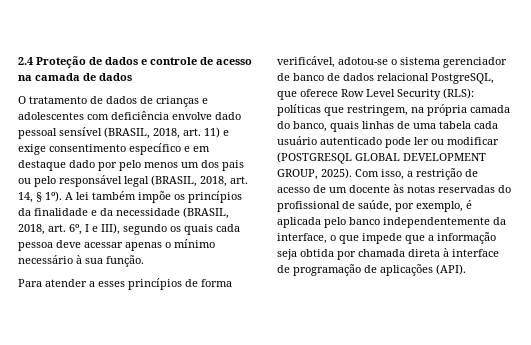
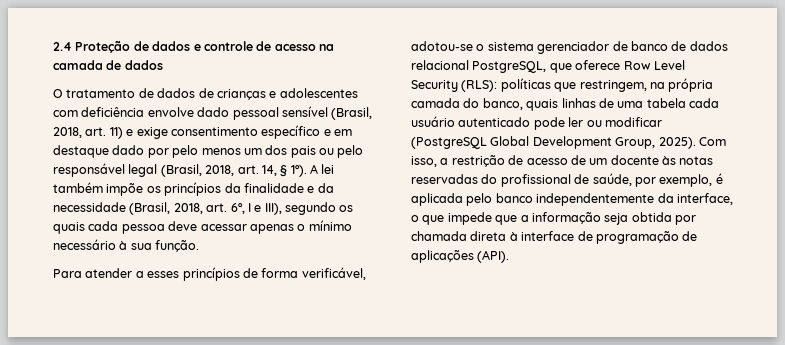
- O tratamento de dados de crianças e adolescentes com deficiência envolve dado pessoal sensível (BRASIL, 2018, art. 11) e exige consentimento específico e em destaque dado por pelo menos um dos pais ou pelo responsável legal (BRASIL, 2018, art. 14, § 1º).
+ O tratamento de dados de crianças e adolescentes com deficiência envolve dado pessoal sensível (Brasil, 2018, art. 11) e exige consentimento específico e em destaque dado por pelo menos um dos pais ou pelo responsável legal (Brasil, 2018, art. 14, § 1º).
- A lei também impõe os princípios da finalidade e da necessidade (BRASIL, 2018, art. 6º, I e III), segundo os quais cada pessoa deve acessar apenas o mínimo necessário à sua função.
+ A lei também impõe os princípios da finalidade e da necessidade (Brasil, 2018, art. 6º, I e III), segundo os quais cada pessoa deve acessar apenas o mínimo necessário à sua função.
- Para atender a esses princípios de forma verificável, adotou-se o sistema gerenciador de banco de dados relacional PostgreSQL, que oferece Row Level Security (RLS): políticas que restringem, na própria camada do banco, quais linhas de uma tabela cada usuário autenticado pode ler ou modificar (POSTGRESQL GLOBAL DEVELOPMENT GROUP, 2025).
+ Para atender a esses princípios de forma verificável, adotou-se o sistema gerenciador de banco de dados relacional PostgreSQL, que oferece Row Level Security (RLS): políticas que restringem, na própria camada do banco, quais linhas de uma tabela cada usuário autenticado pode ler ou modificar (PostgreSQL Global Development Group, 2025).

